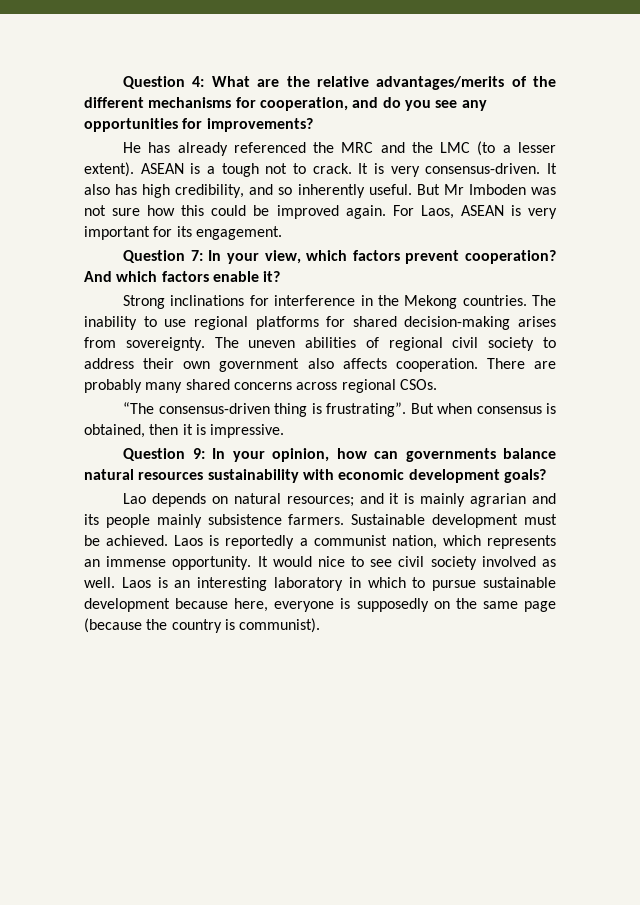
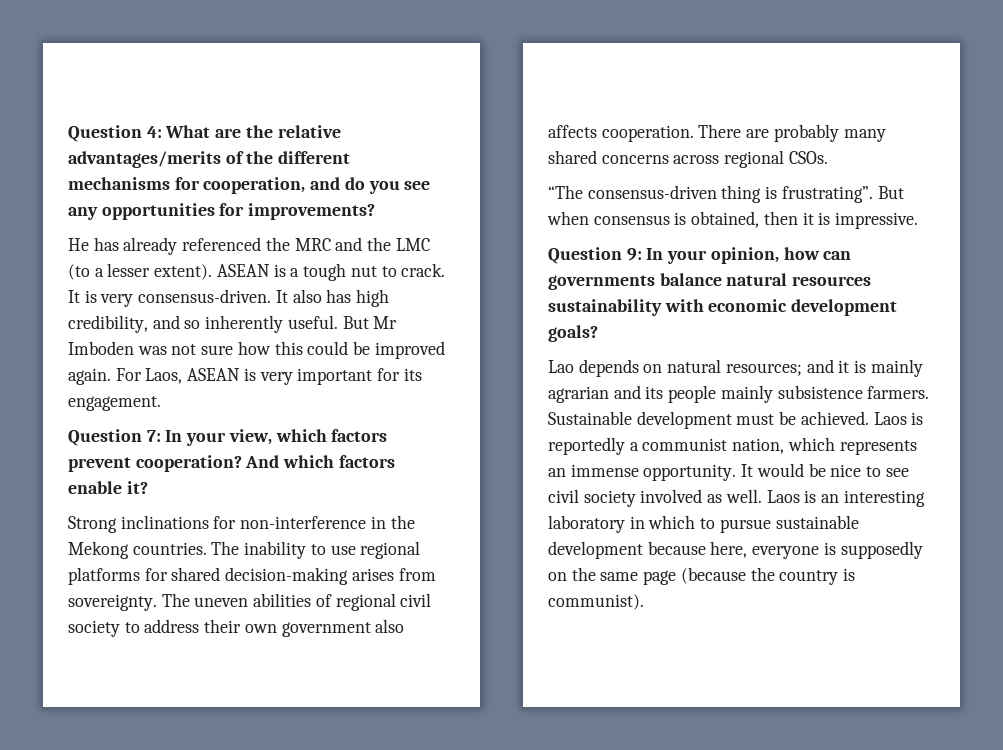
- ASEAN is a tough not to crack.
+ ASEAN is a tough nut to crack.
- Strong inclinations for interference in the Mekong countries.
+ Strong inclinations for non-interference in the Mekong countries.
- It would nice to see civil society involved as well.
+ It would be nice to see civil society involved as well.

